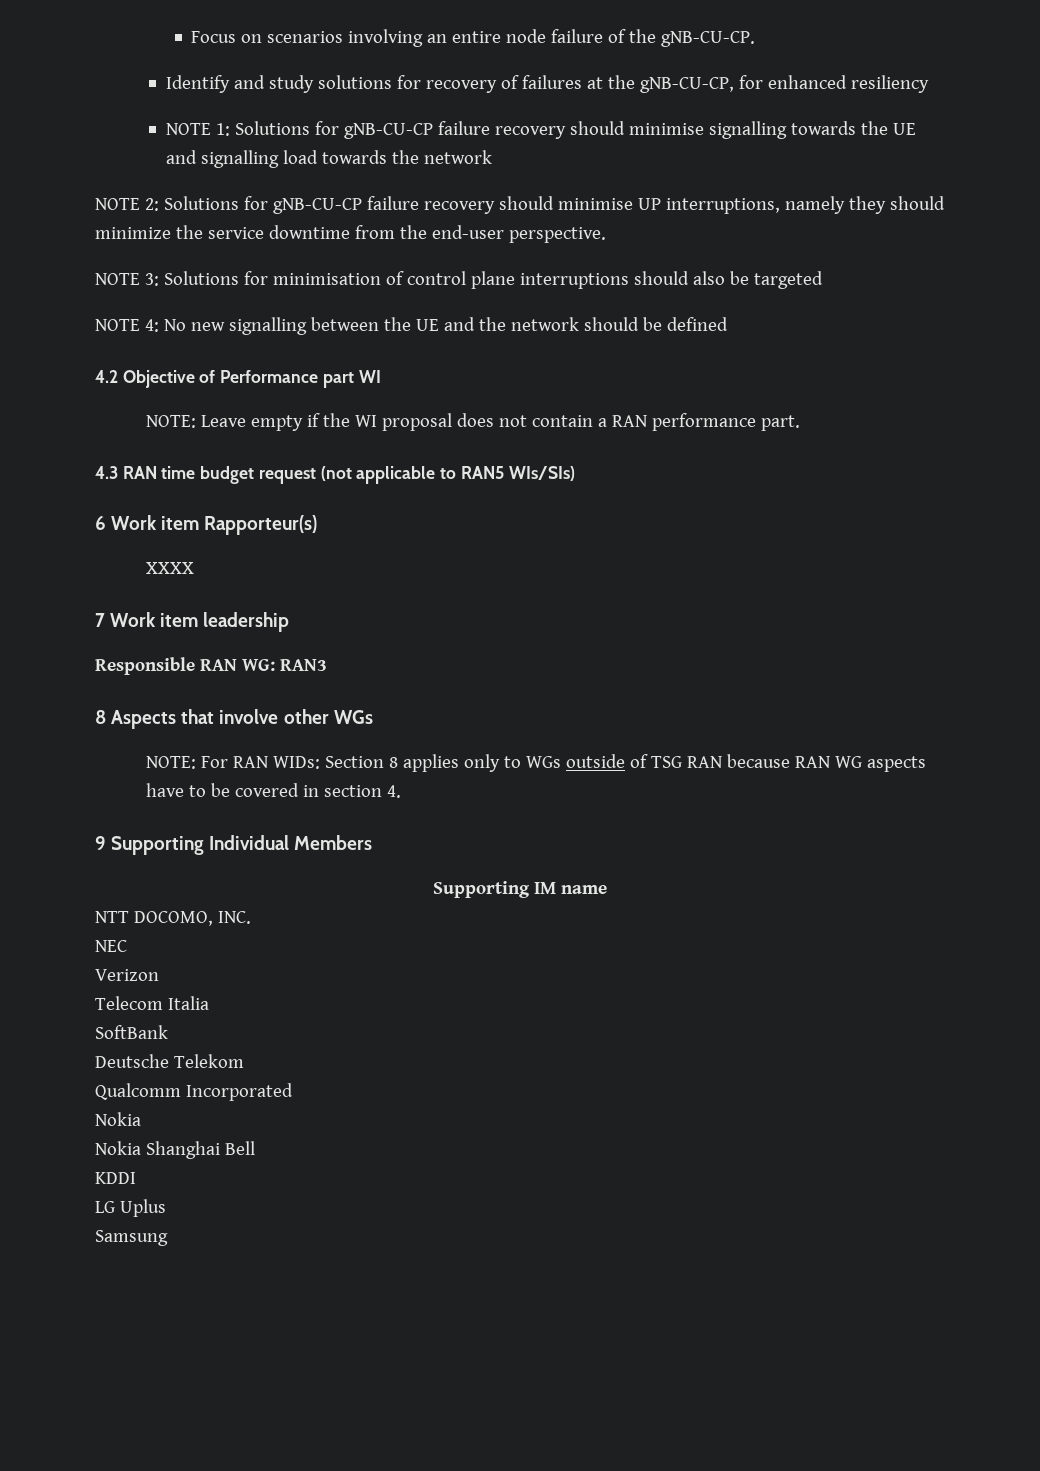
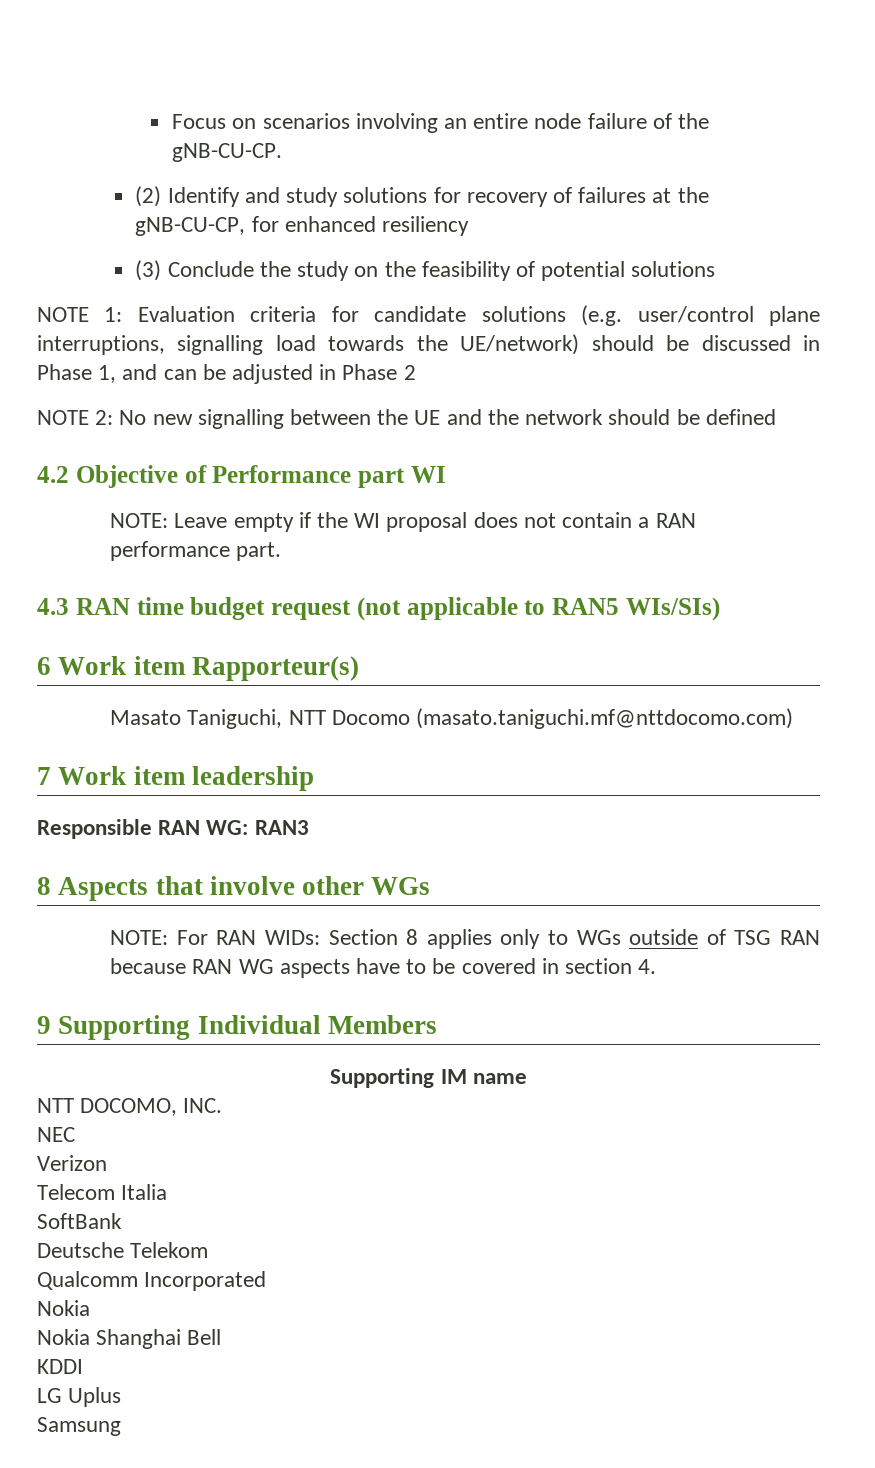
- Identify and study solutions for recovery of failures at the gNB-CU-CP, for enhanced resiliency
+ (2) Identify and study solutions for recovery of failures at the gNB-CU-CP, for enhanced resiliency
- NOTE 1: Solutions for gNB-CU-CP failure recovery should minimise signalling towards the UE and signalling load towards the network
- NOTE 2: Solutions for gNB-CU-CP failure recovery should minimise UP interruptions, namely they should minimize the service downtime from the end-user perspective.
- NOTE 3: Solutions for minimisation of control plane interruptions should also be targeted
- NOTE 4: No new signalling between the UE and the network should be defined
+ (3) Conclude the study on the feasibility of potential solutions
+ NOTE 1: Evaluation criteria for candidate solutions (e.g. user/control plane interruptions, signalling load towards the UE/network) should be discussed in Phase 1, and can be adjusted in Phase 2
+ NOTE 2: No new signalling between the UE and the network should be defined
- XXXX
+ Masato Taniguchi, NTT Docomo (masato.taniguchi.mf@nttdocomo.com)

